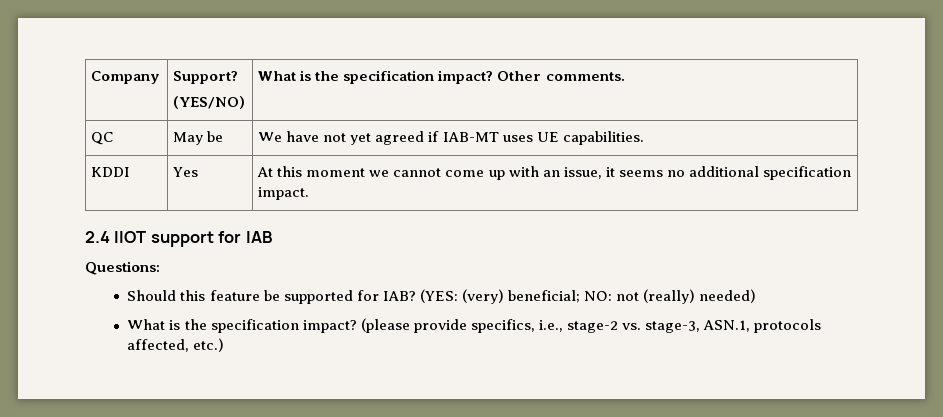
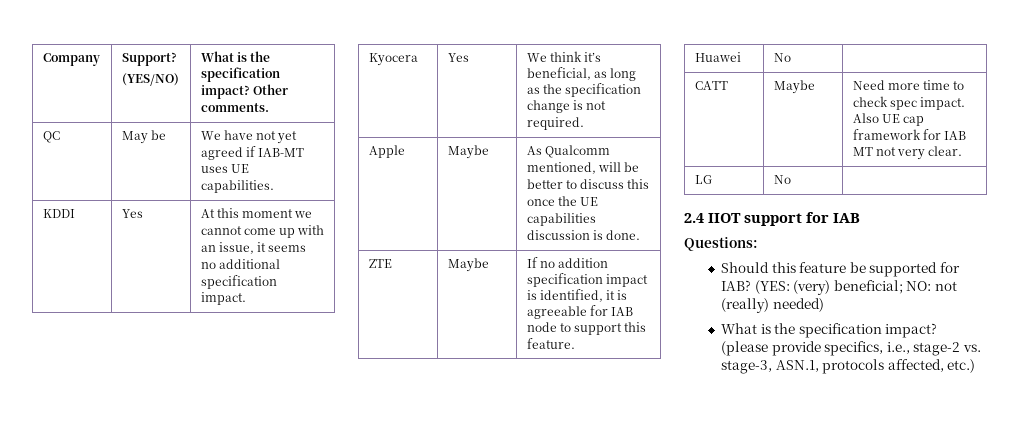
+ Kyocera | Yes | We think it’s beneficial, as long as the specification change is not required.
+ Apple | Maybe | As Qualcomm mentioned, will be better to discuss this once the UE capabilities discussion is done.
+ ZTE | Maybe | If no addition specification impact is identified, it is agreeable for IAB node to support this feature.
+ Huawei | No |
+ CATT | Maybe | Need more time to check spec impact. Also UE cap framework for IAB MT not very clear.
+ LG | No |

